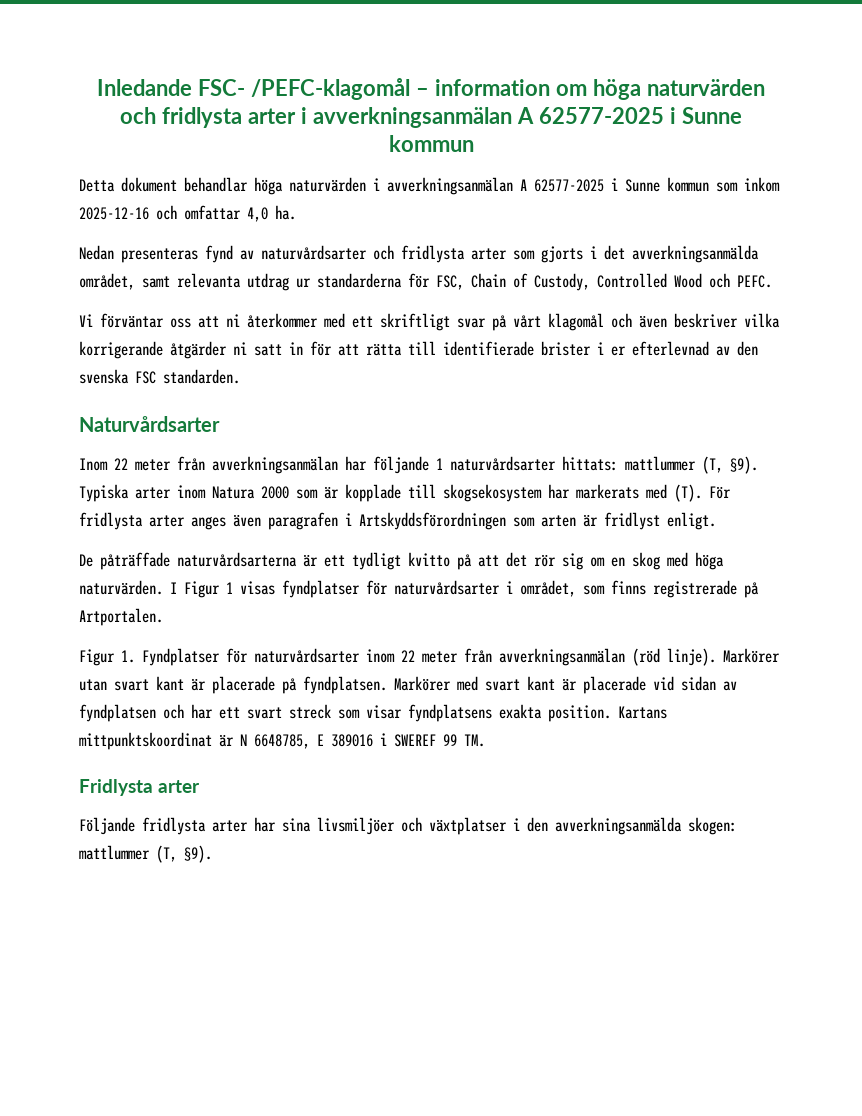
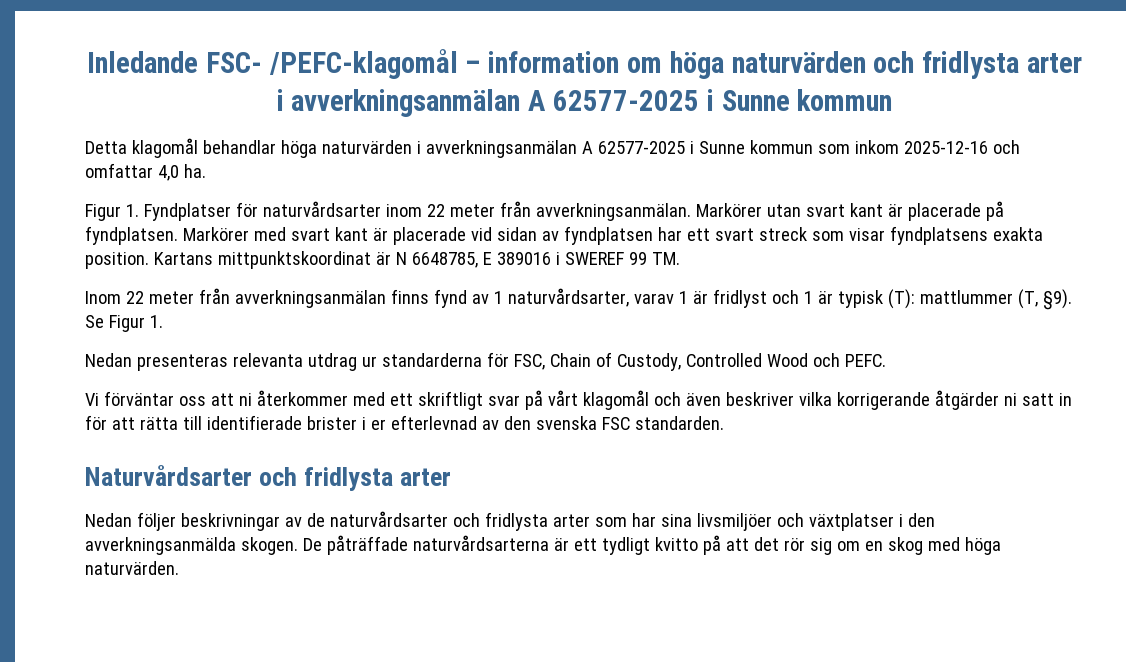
- Detta dokument behandlar höga naturvärden i avverkningsanmälan A 62577-2025 i Sunne kommun som inkom 2025-12-16 och omfattar 4,0 ha.
+ Detta klagomål behandlar höga naturvärden i avverkningsanmälan A 62577-2025 i Sunne kommun som inkom 2025-12-16 och omfattar 4,0 ha.
- Nedan presenteras fynd av naturvårdsarter och fridlysta arter som gjorts i det avverkningsanmälda området, samt relevanta utdrag ur standarderna för FSC, Chain of Custody, Controlled Wood och PEFC.
+ Figur 1. Fyndplatser för naturvårdsarter inom 22 meter från avverkningsanmälan. Markörer utan svart kant är placerade på fyndplatsen. Markörer med svart kant är placerade vid sidan av fyndplatsen har ett svart streck som visar fyndplatsens exakta position. Kartans mittpunktskoordinat är N 6648785, E 389016 i SWEREF 99 TM.
+ Inom 22 meter från avverkningsanmälan finns fynd av 1 naturvårdsarter, varav 1 är fridlyst och 1 är typisk (T): mattlummer (T, §9). Se Figur 1.
+ Nedan presenteras relevanta utdrag ur standarderna för FSC, Chain of Custody, Controlled Wood och PEFC.
- Naturvårdsarter
- Inom 22 meter från avverkningsanmälan har följande 1 naturvårdsarter hittats: mattlummer (T, §9). Typiska arter inom Natura 2000 som är kopplade till skogsekosystem har markerats med (T). För fridlysta arter anges även paragrafen i Artskyddsförordningen som arten är fridlyst enligt.
- De påträffade naturvårdsarterna är ett tydligt kvitto på att det rör sig om en skog med höga naturvärden. I Figur 1 visas fyndplatser för naturvårdsarter i området, som finns registrerade på Artportalen.
- Figur 1. Fyndplatser för naturvårdsarter inom 22 meter från avverkningsanmälan (röd linje). Markörer utan svart kant är placerade på fyndplatsen. Markörer med svart kant är placerade vid sidan av fyndplatsen och har ett svart streck som visar fyndplatsens exakta position. Kartans mittpunktskoordinat är N 6648785, E 389016 i SWEREF 99 TM.
- Fridlysta arter
- Följande fridlysta arter har sina livsmiljöer och växtplatser i den avverkningsanmälda skogen: mattlummer (T, §9).
+ Naturvårdsarter och fridlysta arter
+ Nedan följer beskrivningar av de naturvårdsarter och fridlysta arter som har sina livsmiljöer och växtplatser i den avverkningsanmälda skogen. De påträffade naturvårdsarterna är ett tydligt kvitto på att det rör sig om en skog med höga naturvärden.

